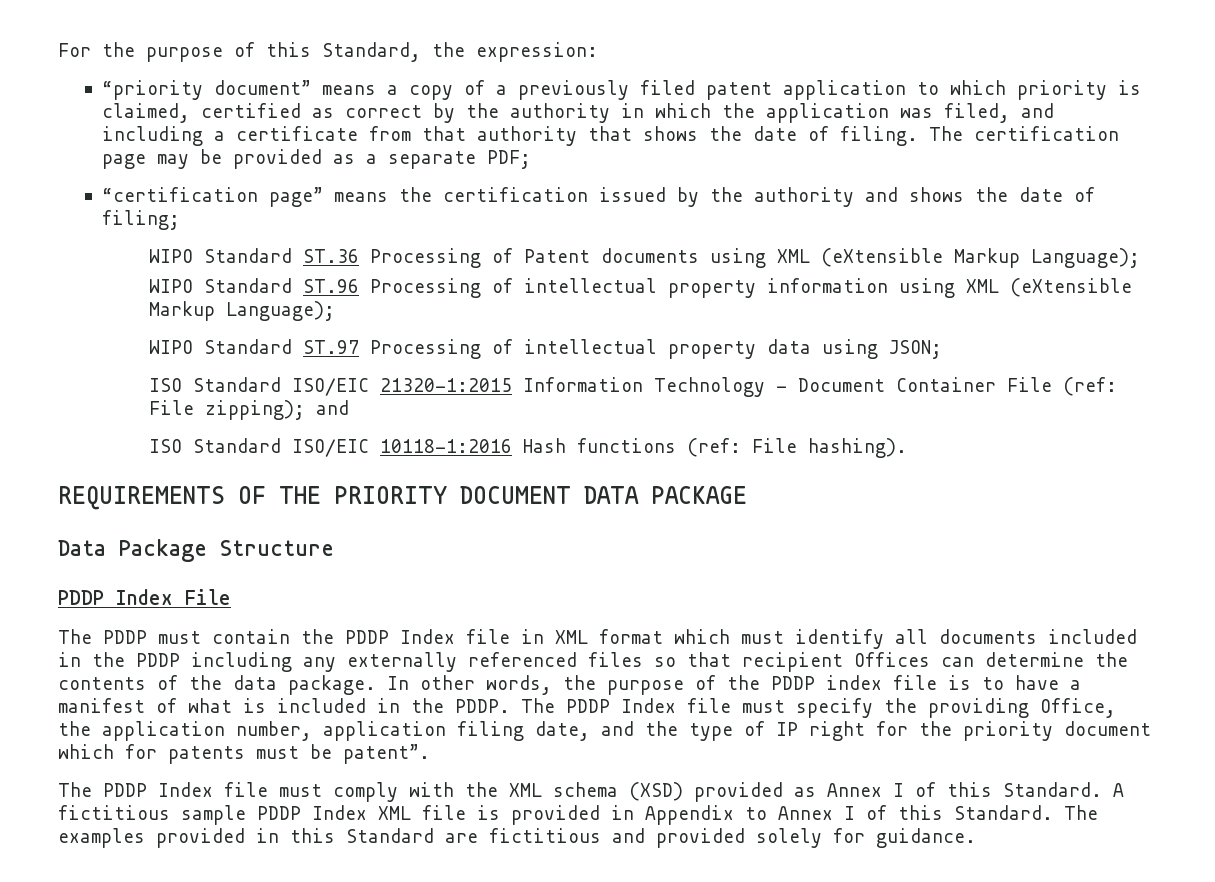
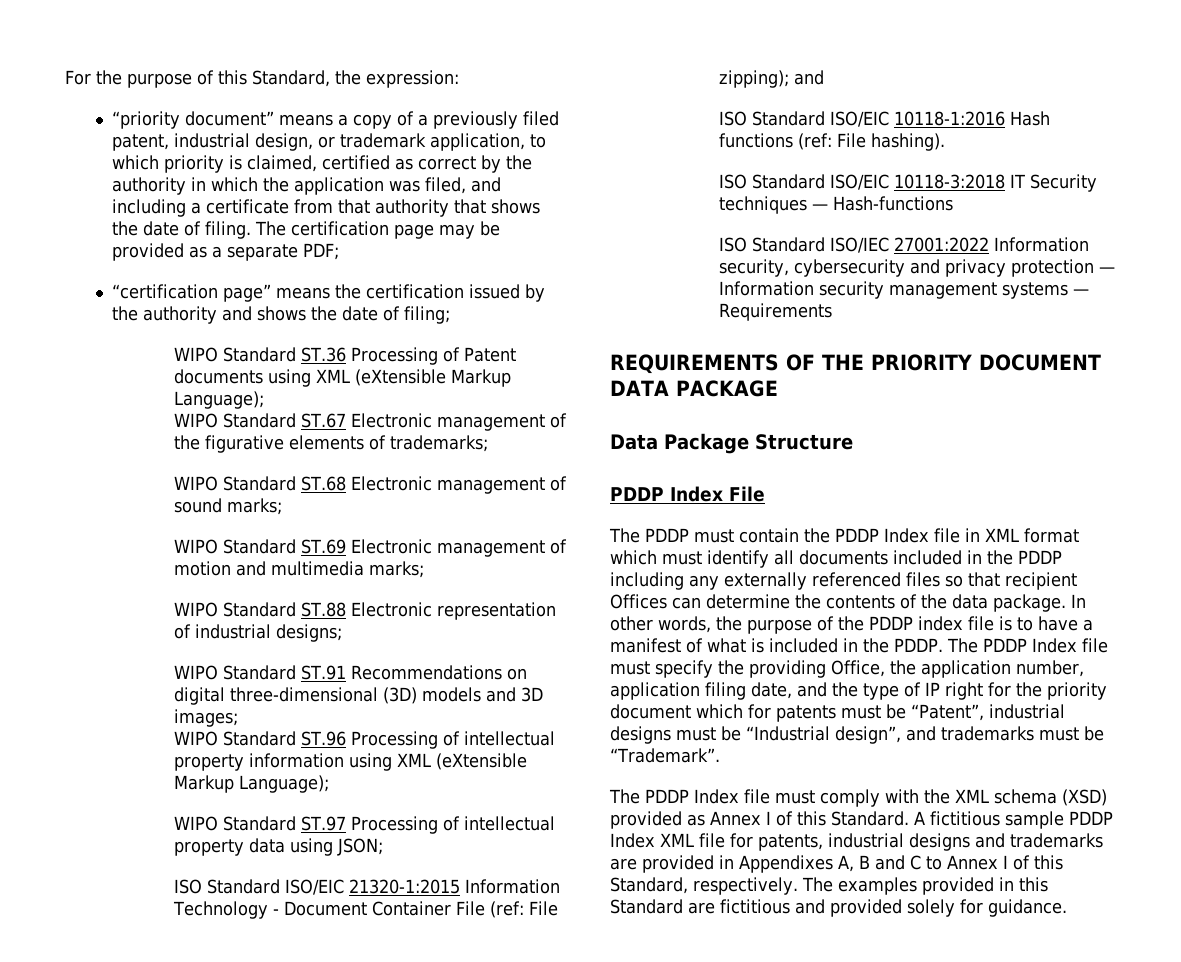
- “priority document” means a copy of a previously filed patent application to which priority is claimed, certified as correct by the authority in which the application was filed, and including a certificate from that authority that shows the date of filing.
+ “priority document” means a copy of a previously filed patent, industrial design, or trademark application, to which priority is claimed, certified as correct by the authority in which the application was filed, and including a certificate from that authority that shows the date of filing.
+ WIPO Standard ST.67 Electronic management of the figurative elements of trademarks;
+ WIPO Standard ST.68 Electronic management of sound marks;
+ WIPO Standard ST.69 Electronic management of motion and multimedia marks;
+ WIPO Standard ST.88 Electronic representation of industrial designs;
+ WIPO Standard ST.91 Recommendations on digital three-dimensional (3D) models and 3D images;
+ ISO Standard ISO/EIC 10118-3:2018 IT Security techniques — Hash-functions
+ ISO Standard ISO/IEC 27001:2022 Information security, cybersecurity and privacy protection — Information security management systems — Requirements
- The PDDP Index file must specify the providing Office, the application number, application filing date, and the type of IP right for the priority document which for patents must be patent”.
+ The PDDP Index file must specify the providing Office, the application number, application filing date, and the type of IP right for the priority document which for patents must be “Patent”, industrial designs must be “Industrial design”, and trademarks must be “Trademark”.
- A fictitious sample PDDP Index XML file is provided in Appendix to Annex I of this Standard.
+ A fictitious sample PDDP Index XML file for patents, industrial designs and trademarks are provided in Appendixes A, B and C to Annex I of this Standard, respectively.

